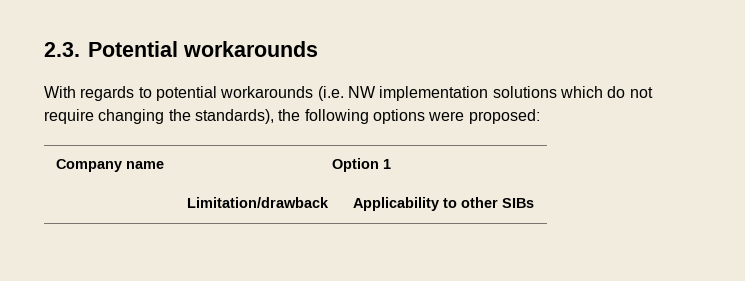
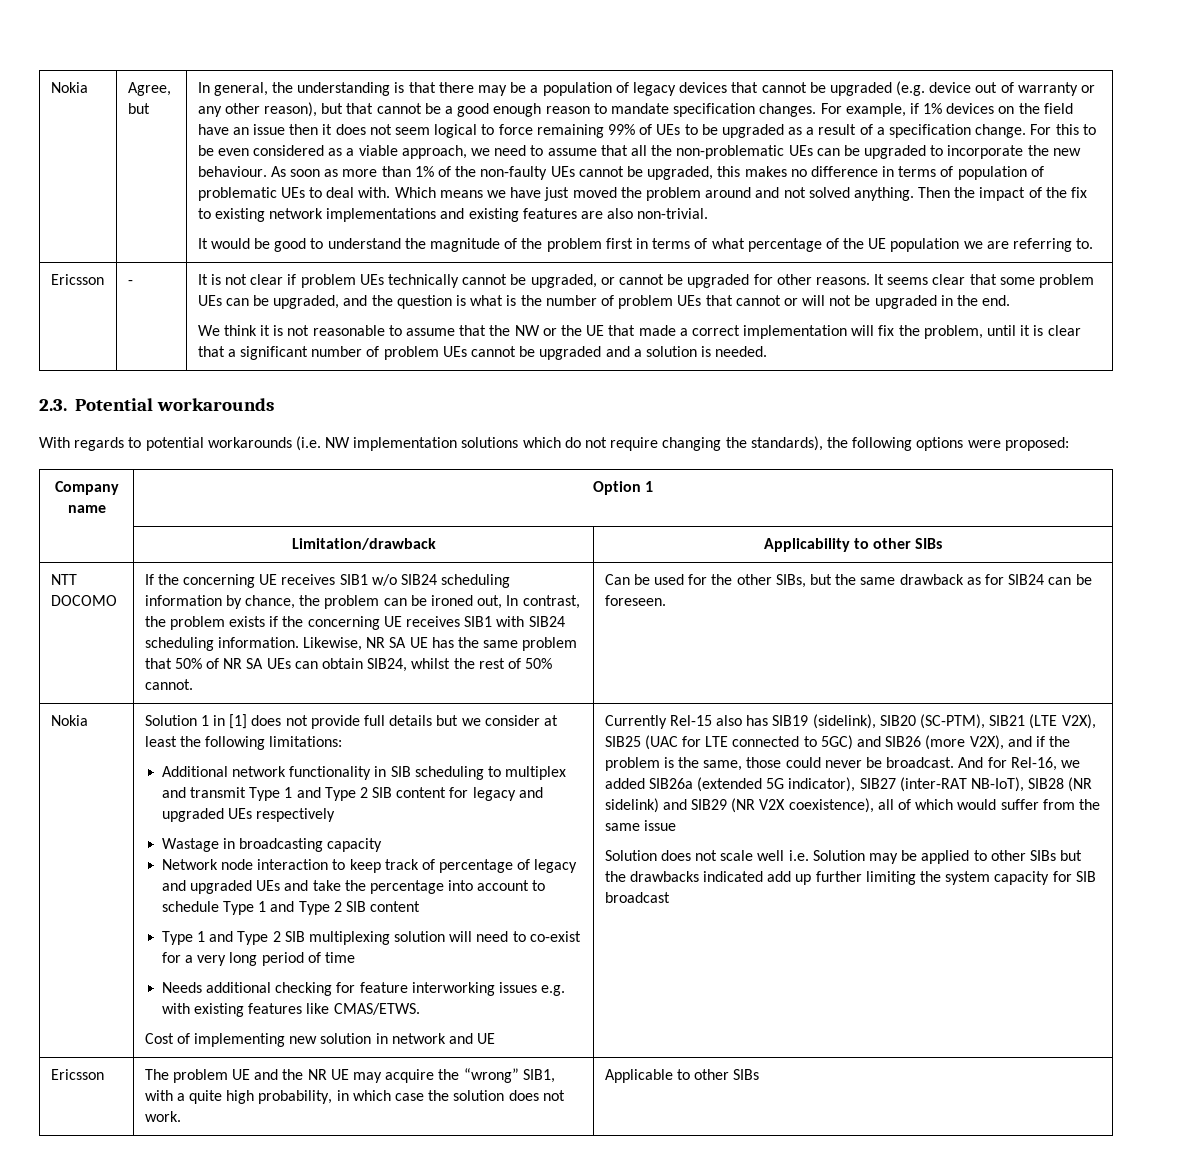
+ Nokia | Agree, but | In general, the understanding is that there may be a population of legacy devices that cannot be upgraded (e.g. device out of warranty or any other reason), but that cannot be a good enough reason to mandate specification changes. For example, if 1% devices on the field have an issue then it does not seem logical to force remaining 99% of UEs to be upgraded as a result of a specification change. For this to be even considered as a viable approach, we need to assume that all the non-problematic UEs can be upgraded to incorporate the new behaviour. As soon as more than 1% of the non-faulty UEs cannot be upgraded, this makes no difference in terms of population of problematic UEs to deal with. Which means we have just moved the problem around and not solved anything. Then the impact of the fix to existing network implementations and existing features are also non-trivial.
+ It would be good to understand the magnitude of the problem first in terms of what percentage of the UE population we are referring to.
+ Ericsson | - | It is not clear if problem UEs technically cannot be upgraded, or cannot be upgraded for other reasons. It seems clear that some problem UEs can be upgraded, and the question is what is the number of problem UEs that cannot or will not be upgraded in the end.
+ We think it is not reasonable to assume that the NW or the UE that made a correct implementation will fix the problem, until it is clear that a significant number of problem UEs cannot be upgraded and a solution is needed.
+ NTT DOCOMO | If the concerning UE receives SIB1 w/o SIB24 scheduling information by chance, the problem can be ironed out, In contrast, the problem exists if the concerning UE receives SIB1 with SIB24 scheduling information. Likewise, NR SA UE has the same problem that 50% of NR SA UEs can obtain SIB24, whilst the rest of 50% cannot. | Can be used for the other SIBs, but the same drawback as for SIB24 can be foreseen.
+ Nokia | Solution 1 in [1] does not provide full details but we consider at least the following limitations:
+ Additional network functionality in SIB scheduling to multiplex and transmit Type 1 and Type 2 SIB content for legacy and upgraded UEs respectively
+ Wastage in broadcasting capacity
+ Network node interaction to keep track of percentage of legacy and upgraded UEs and take the percentage into account to schedule Type 1 and Type 2 SIB content
+ Type 1 and Type 2 SIB multiplexing solution will need to co-exist for a very long period of time
+ Needs additional checking for feature interworking issues e.g. with existing features like CMAS/ETWS.
+ Cost of implementing new solution in network and UE | Currently Rel-15 also has SIB19 (sidelink), SIB20 (SC-PTM), SIB21 (LTE V2X), SIB25 (UAC for LTE connected to 5GC) and SIB26 (more V2X), and if the problem is the same, those could never be broadcast. And for Rel-16, we added SIB26a (extended 5G indicator), SIB27 (inter-RAT NB-IoT), SIB28 (NR sidelink) and SIB29 (NR V2X coexistence), all of which would suffer from the same issue
+ Solution does not scale well i.e. Solution may be applied to other SIBs but the drawbacks indicated add up further limiting the system capacity for SIB broadcast
+ Ericsson | The problem UE and the NR UE may acquire the “wrong” SIB1, with a quite high probability, in which case the solution does not work. | Applicable to other SIBs

